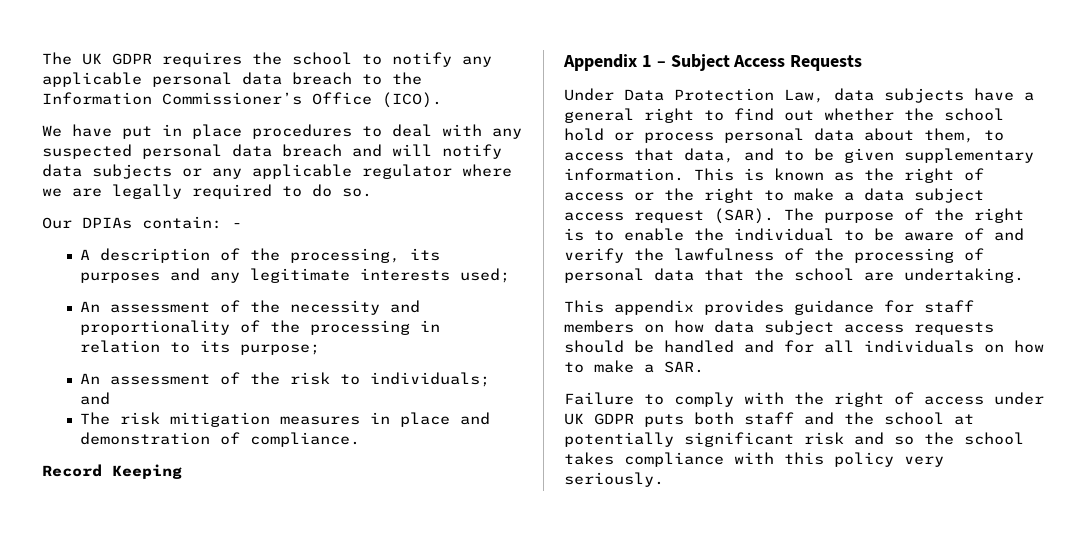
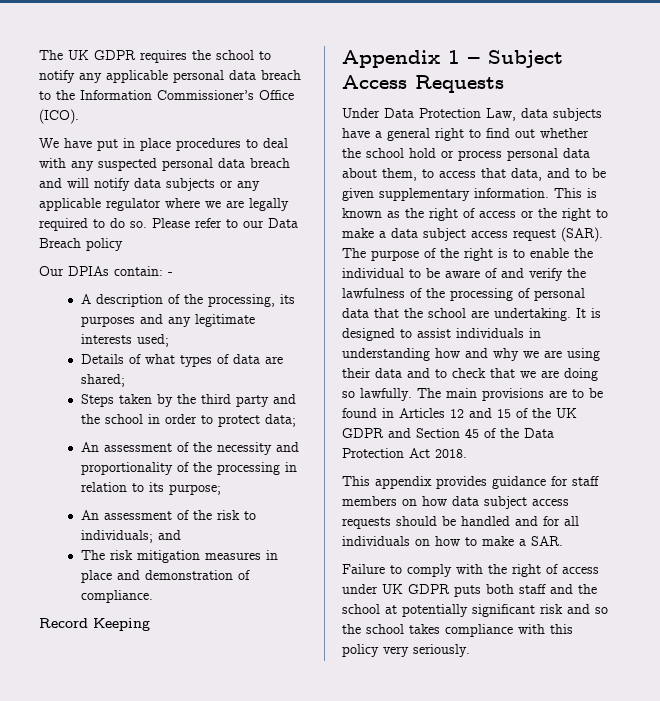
+ Please refer to our Data Breach policy
+ Details of what types of data are shared;
+ Steps taken by the third party and the school in order to protect data;
+ It is designed to assist individuals in understanding how and why we are using their data and to check that we are doing so lawfully. The main provisions are to be found in Articles 12 and 15 of the UK GDPR and Section 45 of the Data Protection Act 2018.

